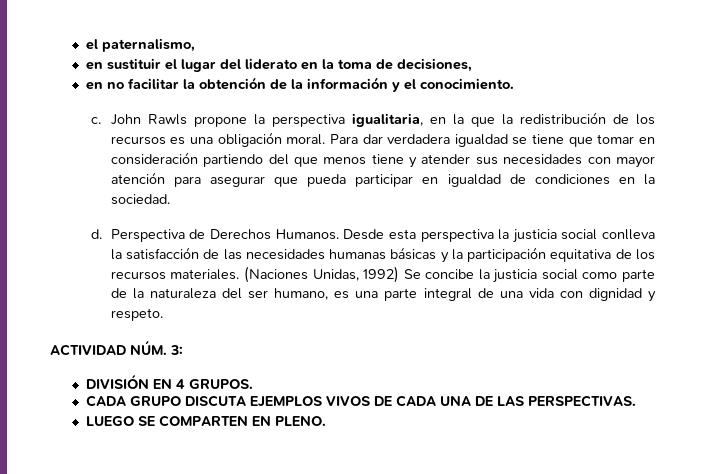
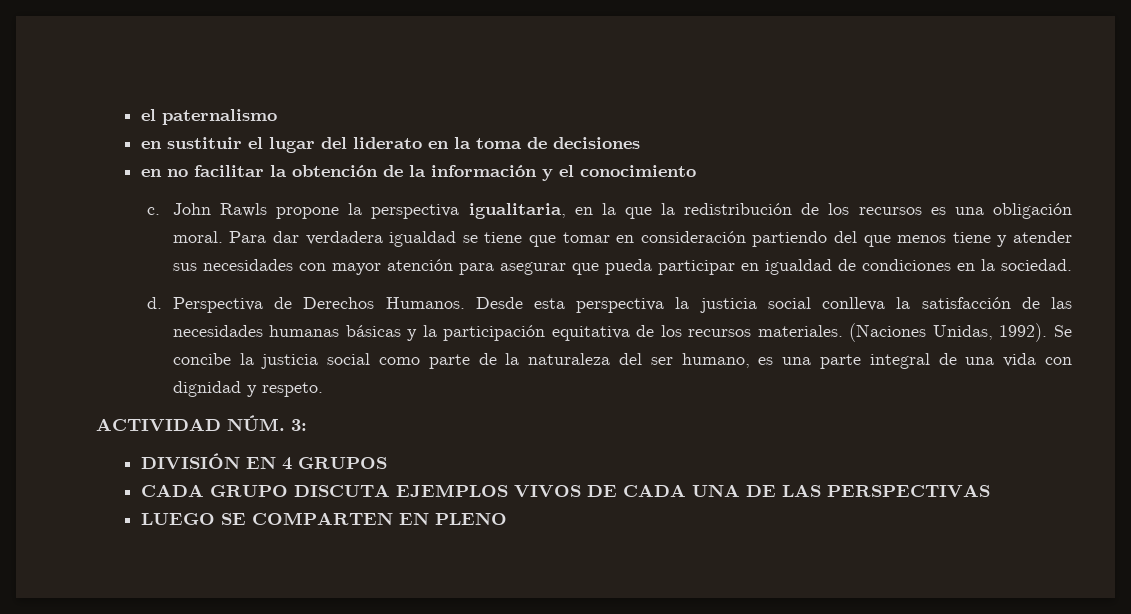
- el paternalismo,
+ el paternalismo
- en sustituir el lugar del liderato en la toma de decisiones,
+ en sustituir el lugar del liderato en la toma de decisiones
- en no facilitar la obtención de la información y el conocimiento.
+ en no facilitar la obtención de la información y el conocimiento
- (Naciones Unidas, 1992) Se concibe la justicia social como parte de la naturaleza del ser humano, es una parte integral de una vida con dignidad y respeto.
+ (Naciones Unidas, 1992). Se concibe la justicia social como parte de la naturaleza del ser humano, es una parte integral de una vida con dignidad y respeto.
- DIVISIÓN EN 4 GRUPOS.
+ DIVISIÓN EN 4 GRUPOS
- CADA GRUPO DISCUTA EJEMPLOS VIVOS DE CADA UNA DE LAS PERSPECTIVAS.
+ CADA GRUPO DISCUTA EJEMPLOS VIVOS DE CADA UNA DE LAS PERSPECTIVAS
- LUEGO SE COMPARTEN EN PLENO.
+ LUEGO SE COMPARTEN EN PLENO

